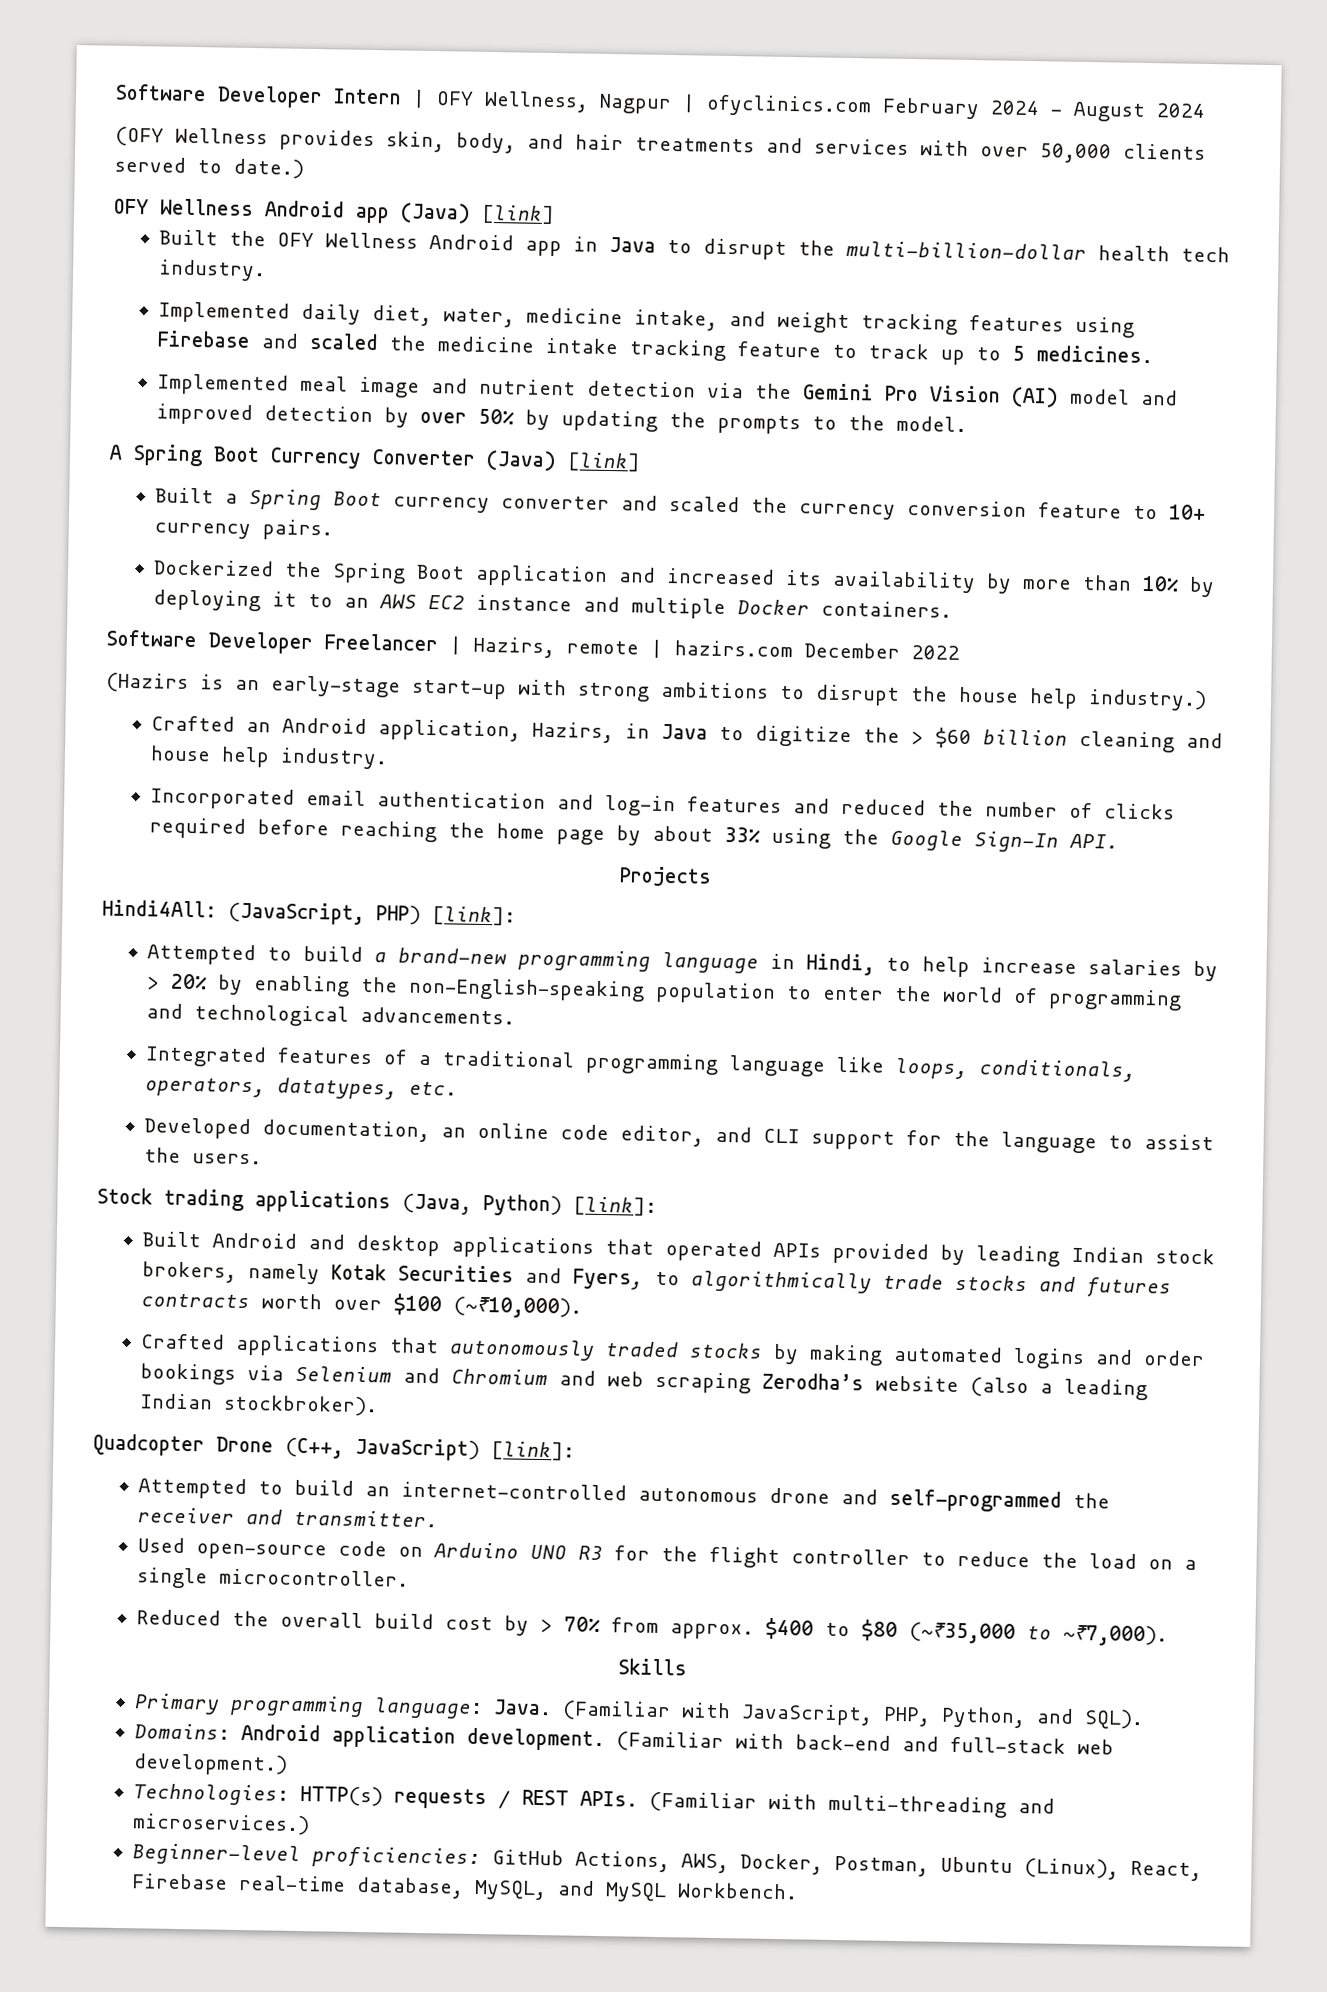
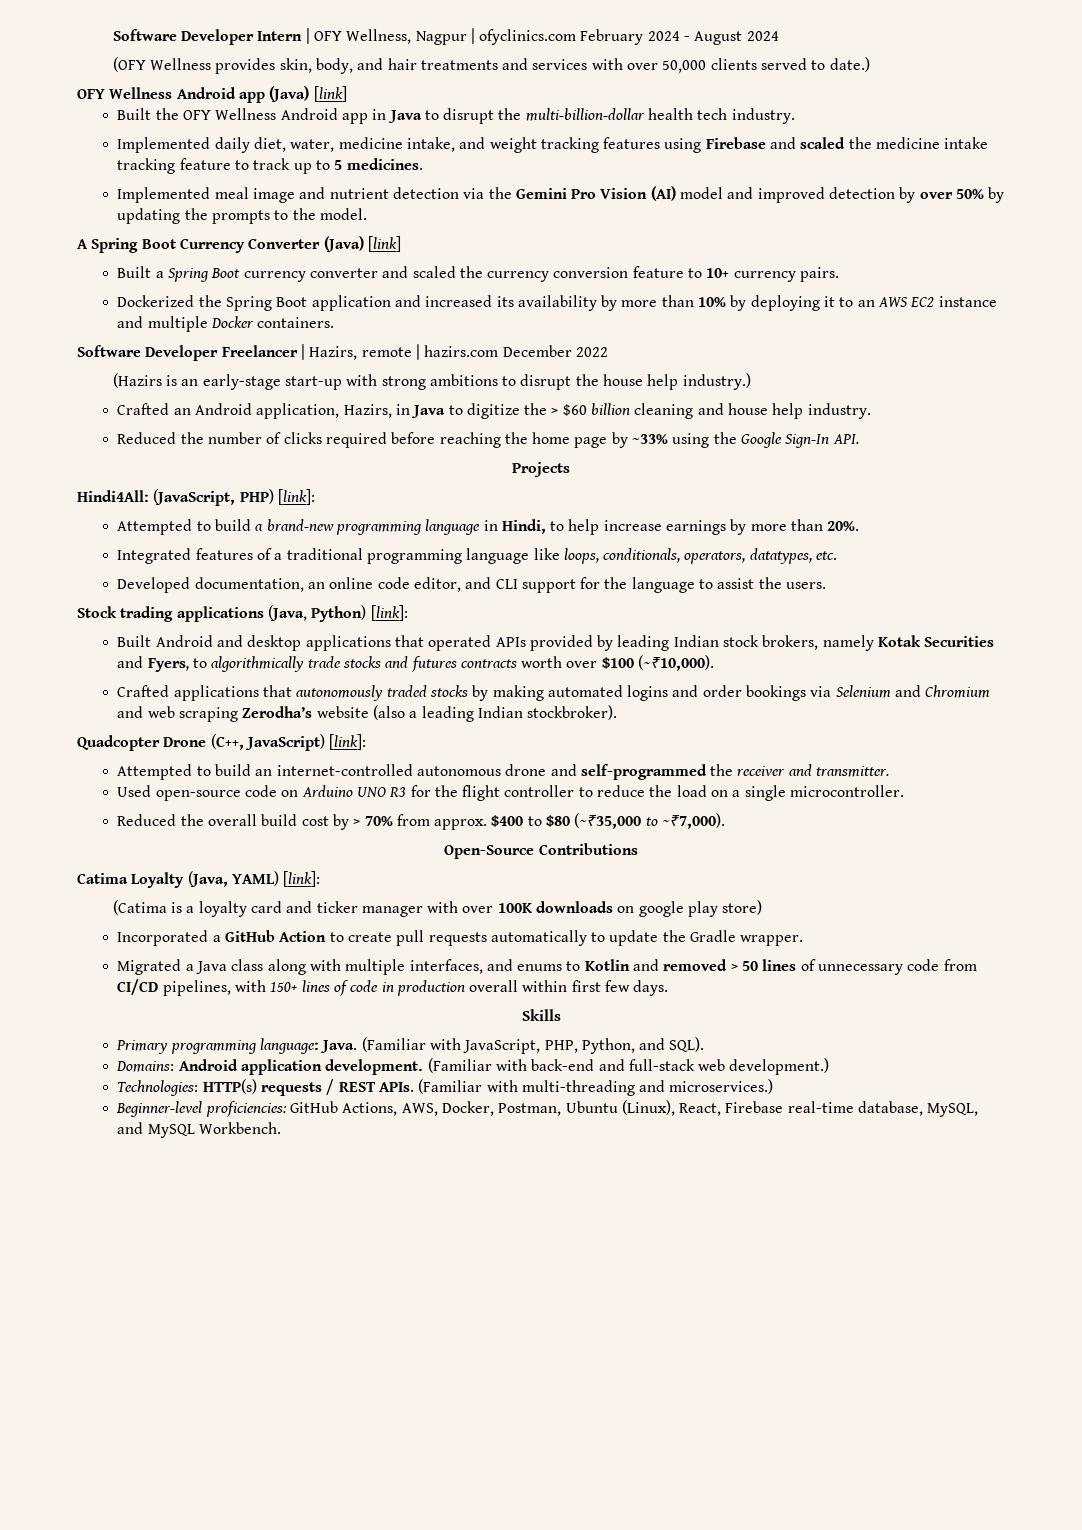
- Incorporated email authentication and log-in features and reduced the number of clicks required before reaching the home page by about 33% using the Google Sign-In API.
+ Reduced the number of clicks required before reaching the home page by ~33% using the Google Sign-In API.
- Attempted to build a brand-new programming language in Hindi, to help increase salaries by > 20% by enabling the non-English-speaking population to enter the world of programming and technological advancements.
+ Attempted to build a brand-new programming language in Hindi, to help increase earnings by more than 20%.
+ Open-Source Contributions
+ Catima Loyalty (Java, YAML) [link]:
+ (Catima is a loyalty card and ticker manager with over 100K downloads on google play store)
+ Incorporated a GitHub Action to create pull requests automatically to update the Gradle wrapper.
+ Migrated a Java class along with multiple interfaces, and enums to Kotlin and removed > 50 lines of unnecessary code from CI/CD pipelines, with 150+ lines of code in production overall within first few days.

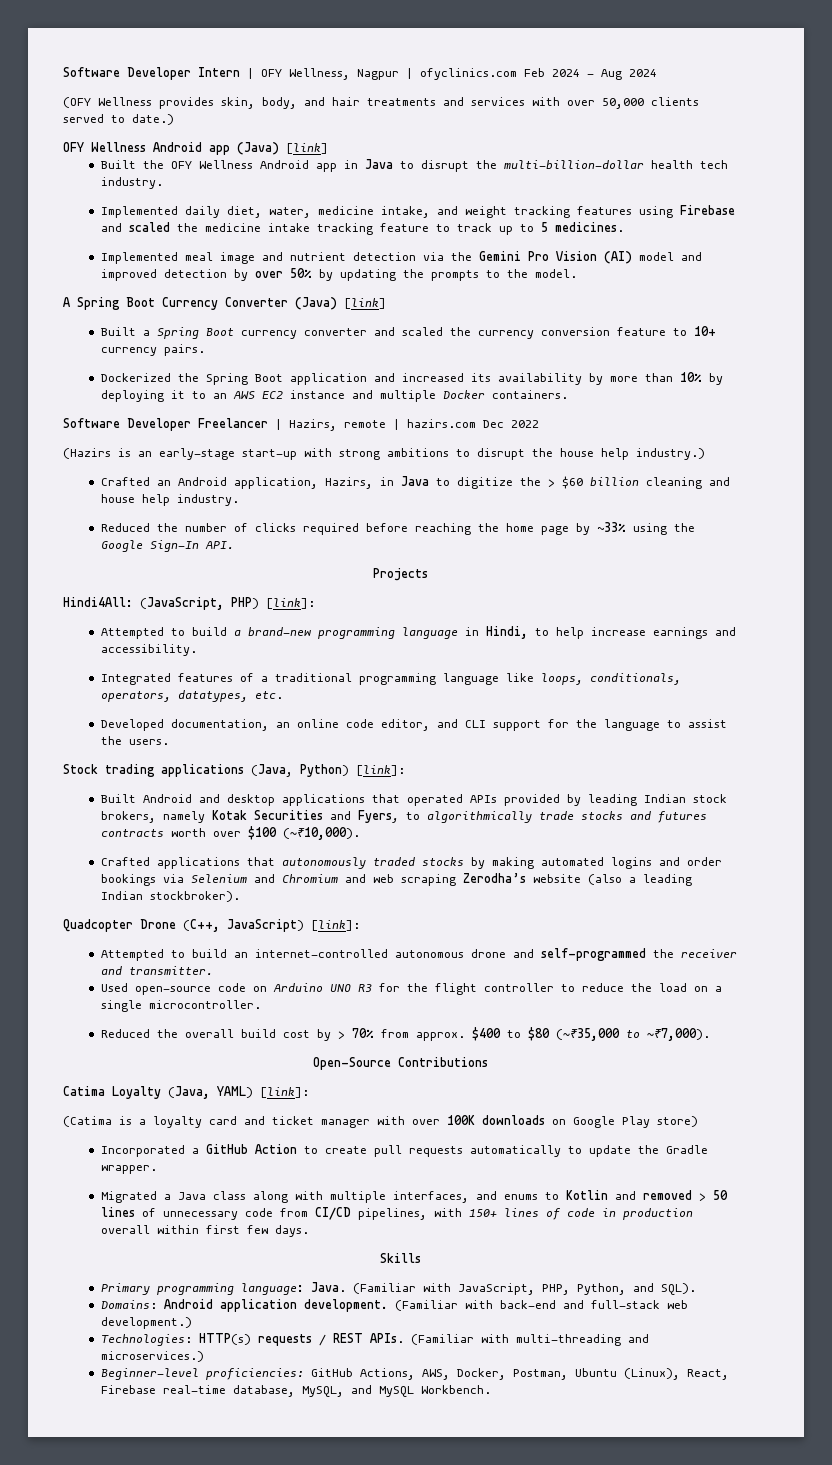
- Software Developer Intern | OFY Wellness, Nagpur | ofyclinics.com February 2024 - August 2024
+ Software Developer Intern | OFY Wellness, Nagpur | ofyclinics.com Feb 2024 - Aug 2024
- Software Developer Freelancer | Hazirs, remote | hazirs.com December 2022
+ Software Developer Freelancer | Hazirs, remote | hazirs.com Dec 2022
- Attempted to build a brand-new programming language in Hindi, to help increase earnings by more than 20%.
+ Attempted to build a brand-new programming language in Hindi, to help increase earnings and accessibility.
- (Catima is a loyalty card and ticker manager with over 100K downloads on google play store)
+ (Catima is a loyalty card and ticket manager with over 100K downloads on Google Play store)

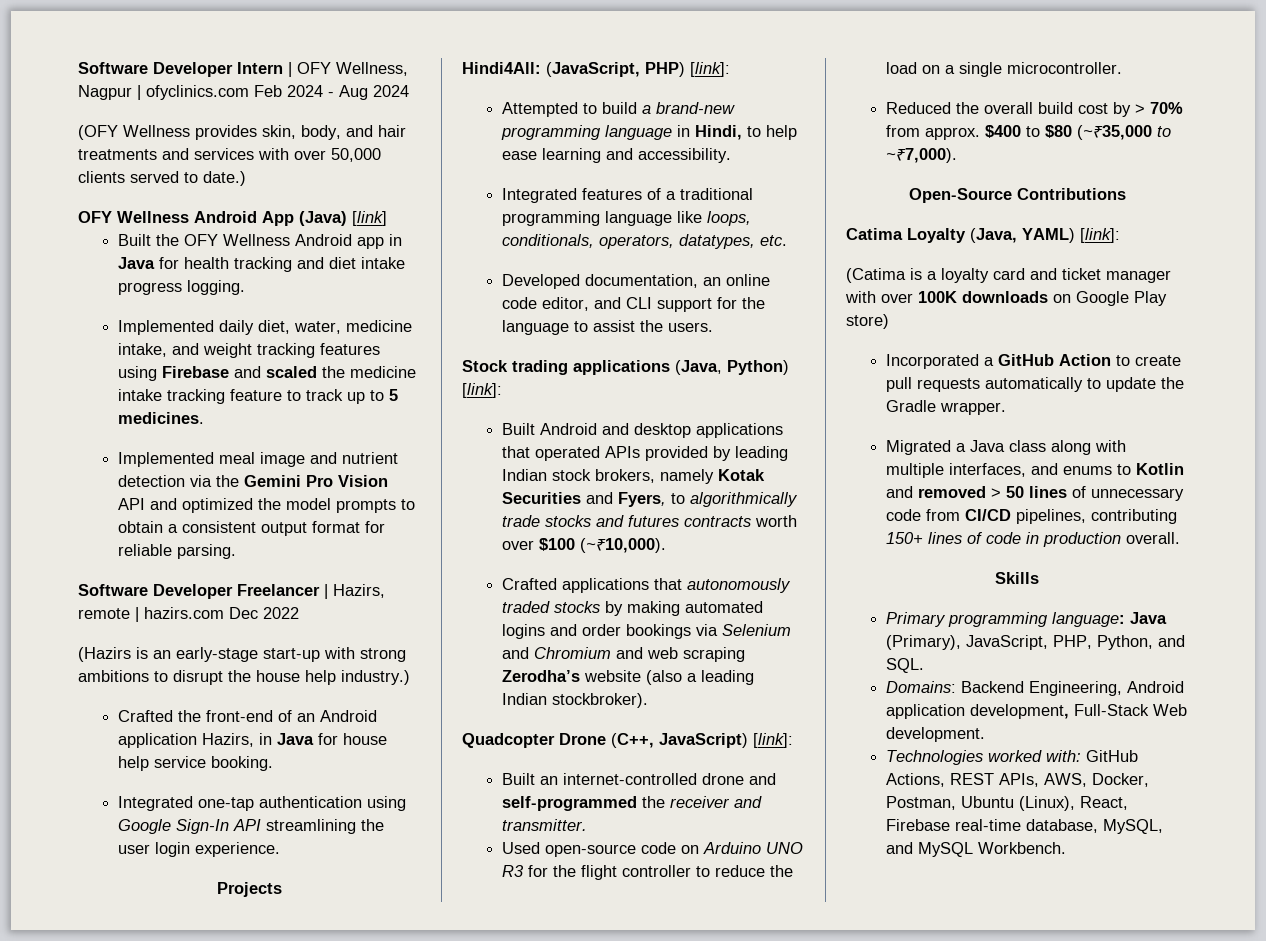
- OFY Wellness Android app (Java) [link]
+ OFY Wellness Android App (Java) [link]
- Built the OFY Wellness Android app in Java to disrupt the multi-billion-dollar health tech industry.
+ Built the OFY Wellness Android app in Java for health tracking and diet intake progress logging.
- Implemented meal image and nutrient detection via the Gemini Pro Vision (AI) model and improved detection by over 50% by updating the prompts to the model.
- A Spring Boot Currency Converter (Java) [link]
- Built a Spring Boot currency converter and scaled the currency conversion feature to 10+ currency pairs.
- Dockerized the Spring Boot application and increased its availability by more than 10% by deploying it to an AWS EC2 instance and multiple Docker containers.
+ Implemented meal image and nutrient detection via the Gemini Pro Vision API and optimized the model prompts to obtain a consistent output format for reliable parsing.
- Crafted an Android application, Hazirs, in Java to digitize the > $60 billion cleaning and house help industry.
- Reduced the number of clicks required before reaching the home page by ~33% using the Google Sign-In API.
+ Crafted the front-end of an Android application Hazirs, in Java for house help service booking.
+ Integrated one-tap authentication using Google Sign-In API streamlining the user login experience.
- Attempted to build a brand-new programming language in Hindi, to help increase earnings and accessibility.
+ Attempted to build a brand-new programming language in Hindi, to help ease learning and accessibility.
- Attempted to build an internet-controlled autonomous drone and self-programmed the receiver and transmitter.
+ Built an internet-controlled drone and self-programmed the receiver and transmitter.
- Migrated a Java class along with multiple interfaces, and enums to Kotlin and removed > 50 lines of unnecessary code from CI/CD pipelines, with 150+ lines of code in production overall within first few days.
+ Migrated a Java class along with multiple interfaces, and enums to Kotlin and removed > 50 lines of unnecessary code from CI/CD pipelines, contributing 150+ lines of code in production overall.
- Primary programming language: Java. (Familiar with JavaScript, PHP, Python, and SQL).
+ Primary programming language: Java (Primary), JavaScript, PHP, Python, and SQL.
- Domains: Android application development. (Familiar with back-end and full-stack web development.)
- Technologies: HTTP(s) requests / REST APIs. (Familiar with multi-threading and microservices.)
- Beginner-level proficiencies: GitHub Actions, AWS, Docker, Postman, Ubuntu (Linux), React, Firebase real-time database, MySQL, and MySQL Workbench.
+ Domains: Backend Engineering, Android application development, Full-Stack Web development.
+ Technologies worked with: GitHub Actions, REST APIs, AWS, Docker, Postman, Ubuntu (Linux), React, Firebase real-time database, MySQL, and MySQL Workbench.

